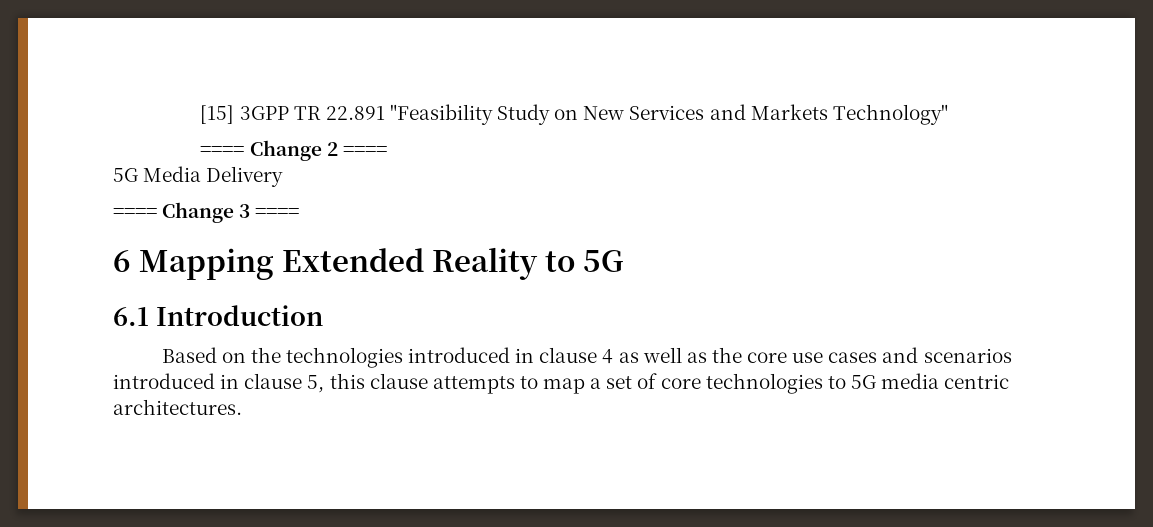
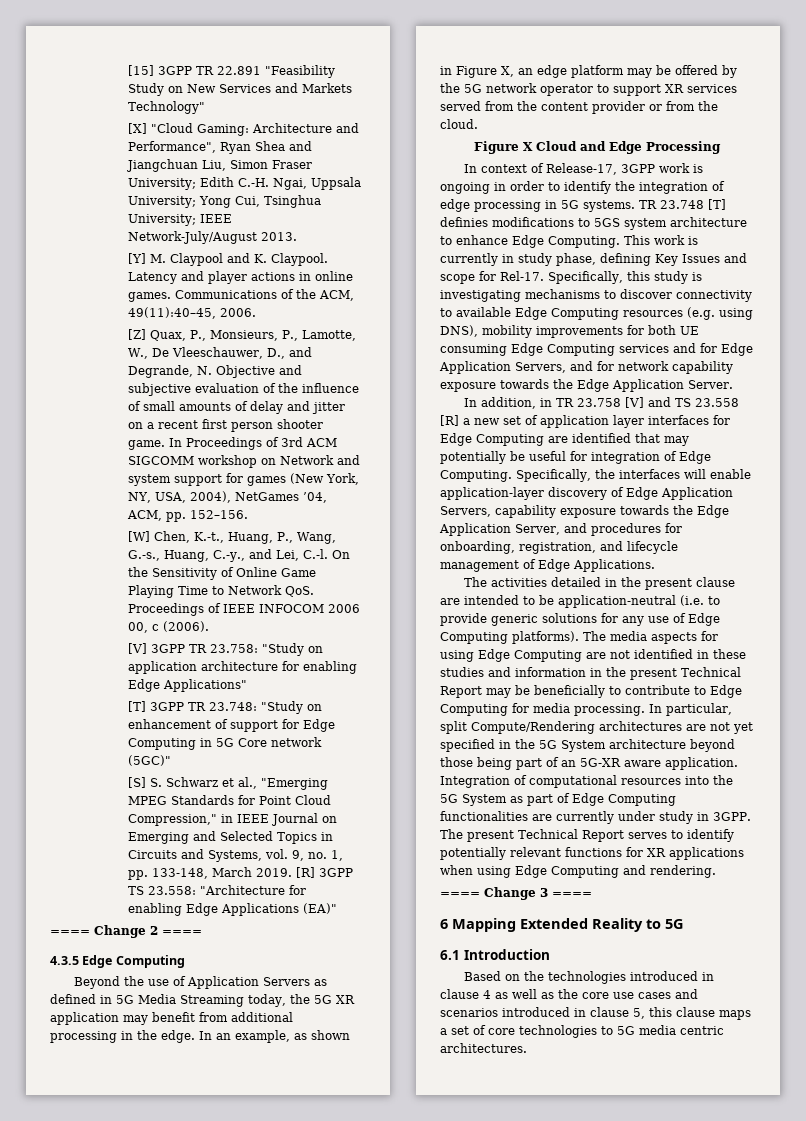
+ [X] "Cloud Gaming: Architecture and Performance", Ryan Shea and Jiangchuan Liu, Simon Fraser University; Edith C.-H. Ngai, Uppsala University; Yong Cui, Tsinghua University; IEEE Network-July/August 2013.
+ [Y] M. Claypool and K. Claypool. Latency and player actions in online games. Communications of the ACM, 49(11):40–45, 2006.
+ [Z] Quax, P., Monsieurs, P., Lamotte, W., De Vleeschauwer, D., and Degrande, N. Objective and subjective evaluation of the influence of small amounts of delay and jitter on a recent first person shooter game. In Proceedings of 3rd ACM SIGCOMM workshop on Network and system support for games (New York, NY, USA, 2004), NetGames ’04, ACM, pp. 152–156.
+ [W] Chen, K.-t., Huang, P., Wang, G.-s., Huang, C.-y., and Lei, C.-l. On the Sensitivity of Online Game Playing Time to Network QoS. Proceedings of IEEE INFOCOM 2006 00, c (2006).
+ [V] 3GPP TR 23.758: "Study on application architecture for enabling Edge Applications"
+ [T] 3GPP TR 23.748: "Study on enhancement of support for Edge Computing in 5G Core network (5GC)"
+ [S] S. Schwarz et al., "Emerging MPEG Standards for Point Cloud Compression," in IEEE Journal on Emerging and Selected Topics in Circuits and Systems, vol. 9, no. 1, pp. 133-148, March 2019. [R] 3GPP TS 23.558: "Architecture for enabling Edge Applications (EA)"
  ==== Change 2 ====
- 5G Media Delivery
+ 4.3.5 Edge Computing
+ Beyond the use of Application Servers as defined in 5G Media Streaming today, the 5G XR application may benefit from additional processing in the edge. In an example, as shown in Figure X, an edge platform may be offered by the 5G network operator to support XR services served from the content provider or from the cloud.
+ Figure X Cloud and Edge Processing
+ In context of Release-17, 3GPP work is ongoing in order to identify the integration of edge processing in 5G systems. TR 23.748 [T] definies modifications to 5GS system architecture to enhance Edge Computing. This work is currently in study phase, defining Key Issues and scope for Rel-17. Specifically, this study is investigating mechanisms to discover connectivity to available Edge Computing resources (e.g. using DNS), mobility improvements for both UE consuming Edge Computing services and for Edge Application Servers, and for network capability exposure towards the Edge Application Server.
+ In addition, in TR 23.758 [V] and TS 23.558 [R] a new set of application layer interfaces for Edge Computing are identified that may potentially be useful for integration of Edge Computing. Specifically, the interfaces will enable application-layer discovery of Edge Application Servers, capability exposure towards the Edge Application Server, and procedures for onboarding, registration, and lifecycle management of Edge Applications.
+ The activities detailed in the present clause are intended to be application-neutral (i.e. to provide generic solutions for any use of Edge Computing platforms). The media aspects for using Edge Computing are not identified in these studies and information in the present Technical Report may be beneficially to contribute to Edge Computing for media processing. In particular, split Compute/Rendering architectures are not yet specified in the 5G System architecture beyond those being part of an 5G-XR aware application. Integration of computational resources into the 5G System as part of Edge Computing functionalities are currently under study in 3GPP. The present Technical Report serves to identify potentially relevant functions for XR applications when using Edge Computing and rendering.
- Based on the technologies introduced in clause 4 as well as the core use cases and scenarios introduced in clause 5, this clause attempts to map a set of core technologies to 5G media centric architectures.
+ Based on the technologies introduced in clause 4 as well as the core use cases and scenarios introduced in clause 5, this clause maps a set of core technologies to 5G media centric architectures.

